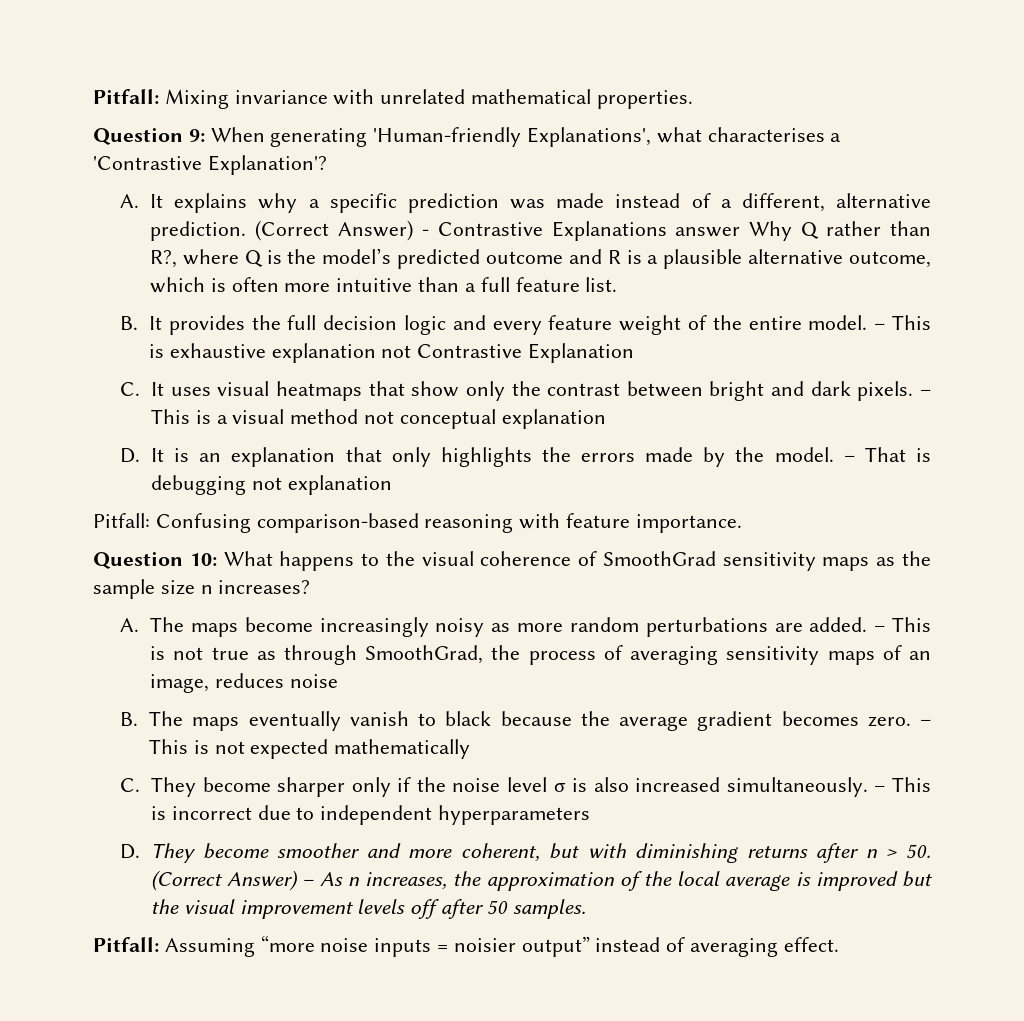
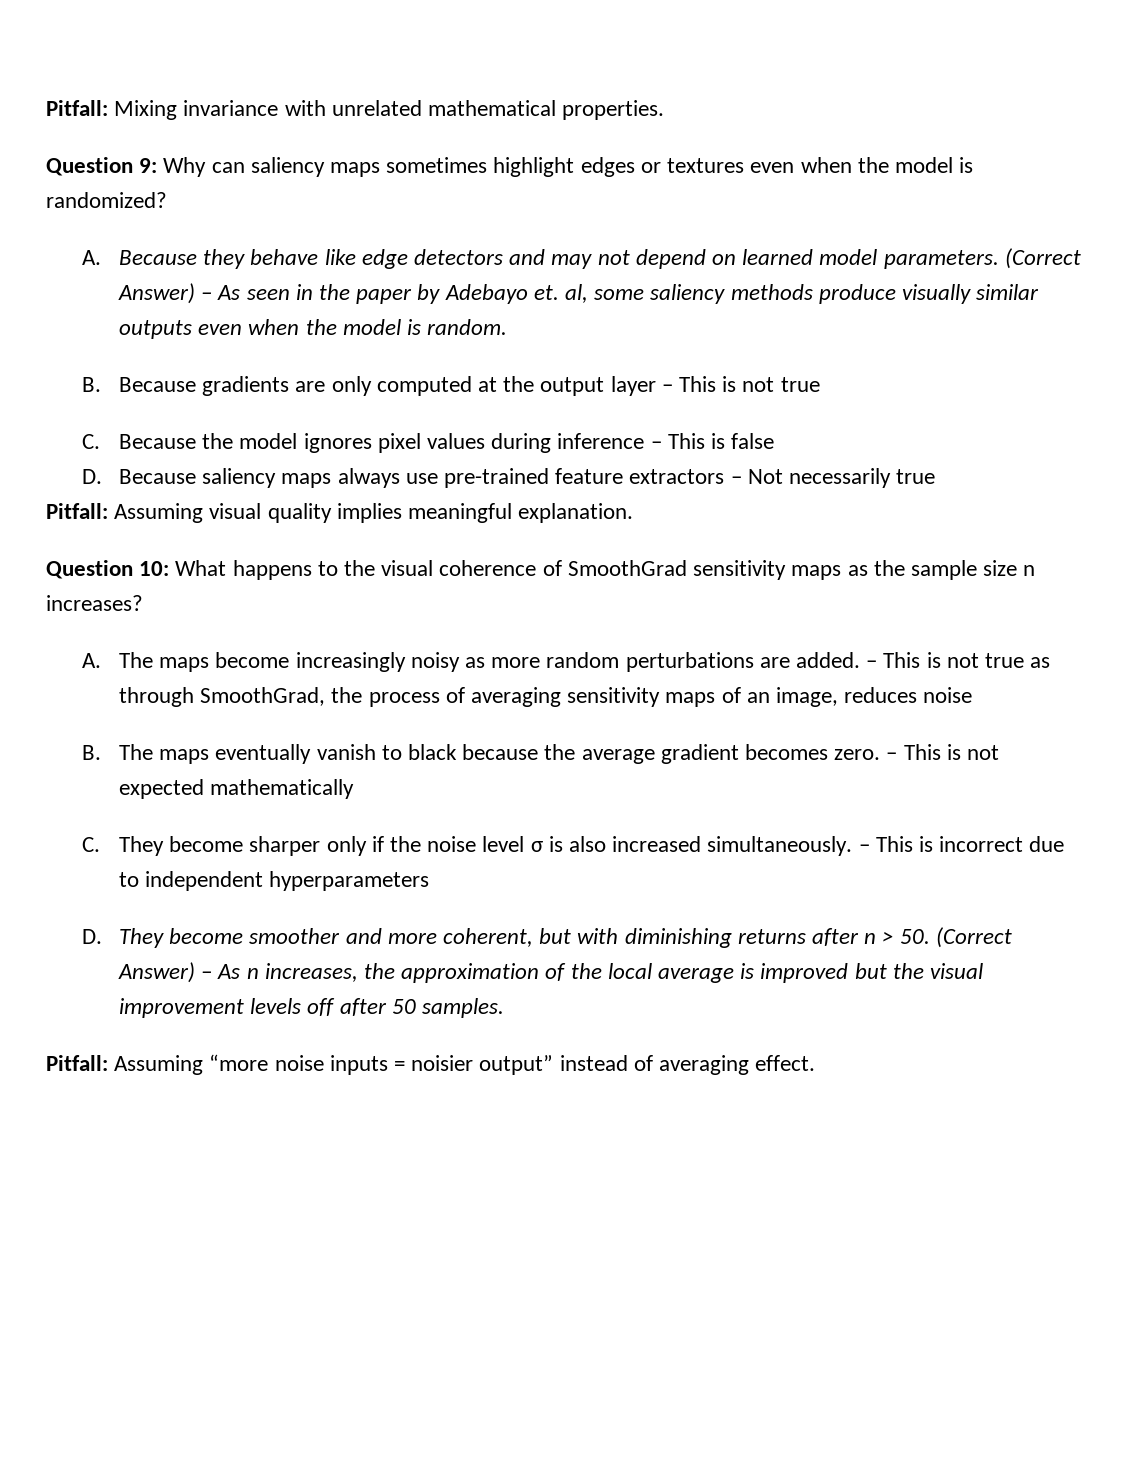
- Question 9: When generating 'Human-friendly Explanations', what characterises a 'Contrastive Explanation'?
- A. It explains why a specific prediction was made instead of a different, alternative prediction. (Correct Answer) - Contrastive Explanations answer Why Q rather than R?, where Q is the model’s predicted outcome and R is a plausible alternative outcome, which is often more intuitive than a full feature list.
- B. It provides the full decision logic and every feature weight of the entire model. – This is exhaustive explanation not Contrastive Explanation
- C. It uses visual heatmaps that show only the contrast between bright and dark pixels. – This is a visual method not conceptual explanation
- D. It is an explanation that only highlights the errors made by the model. – That is debugging not explanation
- Pitfall: Confusing comparison-based reasoning with feature importance.
+ Question 9: Why can saliency maps sometimes highlight edges or textures even when the model is randomized?
+ A. Because they behave like edge detectors and may not depend on learned model parameters. (Correct Answer) – As seen in the paper by Adebayo et. al, some saliency methods produce visually similar outputs even when the model is random.
+ B. Because gradients are only computed at the output layer – This is not true
+ C. Because the model ignores pixel values during inference – This is false
+ D. Because saliency maps always use pre-trained feature extractors – Not necessarily true
+ Pitfall: Assuming visual quality implies meaningful explanation.

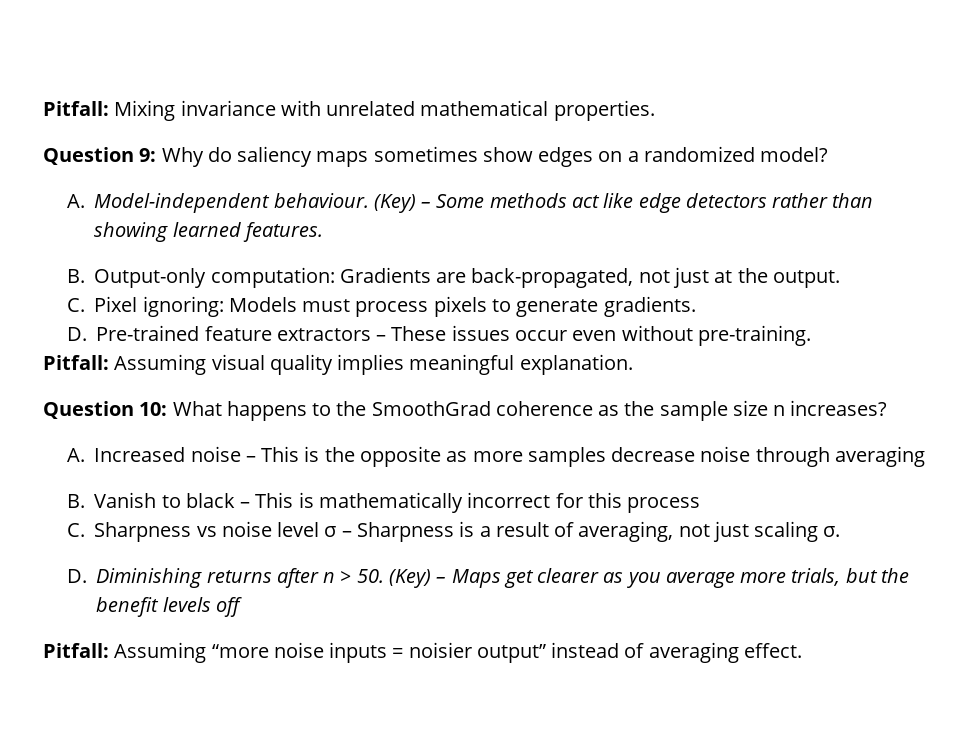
- Question 9: Why can saliency maps sometimes highlight edges or textures even when the model is randomized?
- A. Because they behave like edge detectors and may not depend on learned model parameters. (Correct Answer) – As seen in the paper by Adebayo et. al, some saliency methods produce visually similar outputs even when the model is random.
- B. Because gradients are only computed at the output layer – This is not true
- C. Because the model ignores pixel values during inference – This is false
- D. Because saliency maps always use pre-trained feature extractors – Not necessarily true
+ Question 9: Why do saliency maps sometimes show edges on a randomized model?
+ A. Model-independent behaviour. (Key) – Some methods act like edge detectors rather than showing learned features.
+ B. Output-only computation: Gradients are back-propagated, not just at the output.
+ C. Pixel ignoring: Models must process pixels to generate gradients.
+ D. Pre-trained feature extractors – These issues occur even without pre-training.
- Question 10: What happens to the visual coherence of SmoothGrad sensitivity maps as the sample size n increases?
+ Question 10: What happens to the SmoothGrad coherence as the sample size n increases?
- A. The maps become increasingly noisy as more random perturbations are added. – This is not true as through SmoothGrad, the process of averaging sensitivity maps of an image, reduces noise
- B. The maps eventually vanish to black because the average gradient becomes zero. – This is not expected mathematically
- C. They become sharper only if the noise level σ is also increased simultaneously. – This is incorrect due to independent hyperparameters
- D. They become smoother and more coherent, but with diminishing returns after n > 50. (Correct Answer) – As n increases, the approximation of the local average is improved but the visual improvement levels off after 50 samples.
+ A. Increased noise – This is the opposite as more samples decrease noise through averaging
+ B. Vanish to black – This is mathematically incorrect for this process
+ C. Sharpness vs noise level σ – Sharpness is a result of averaging, not just scaling σ.
+ D. Diminishing returns after n > 50. (Key) – Maps get clearer as you average more trials, but the benefit levels off

